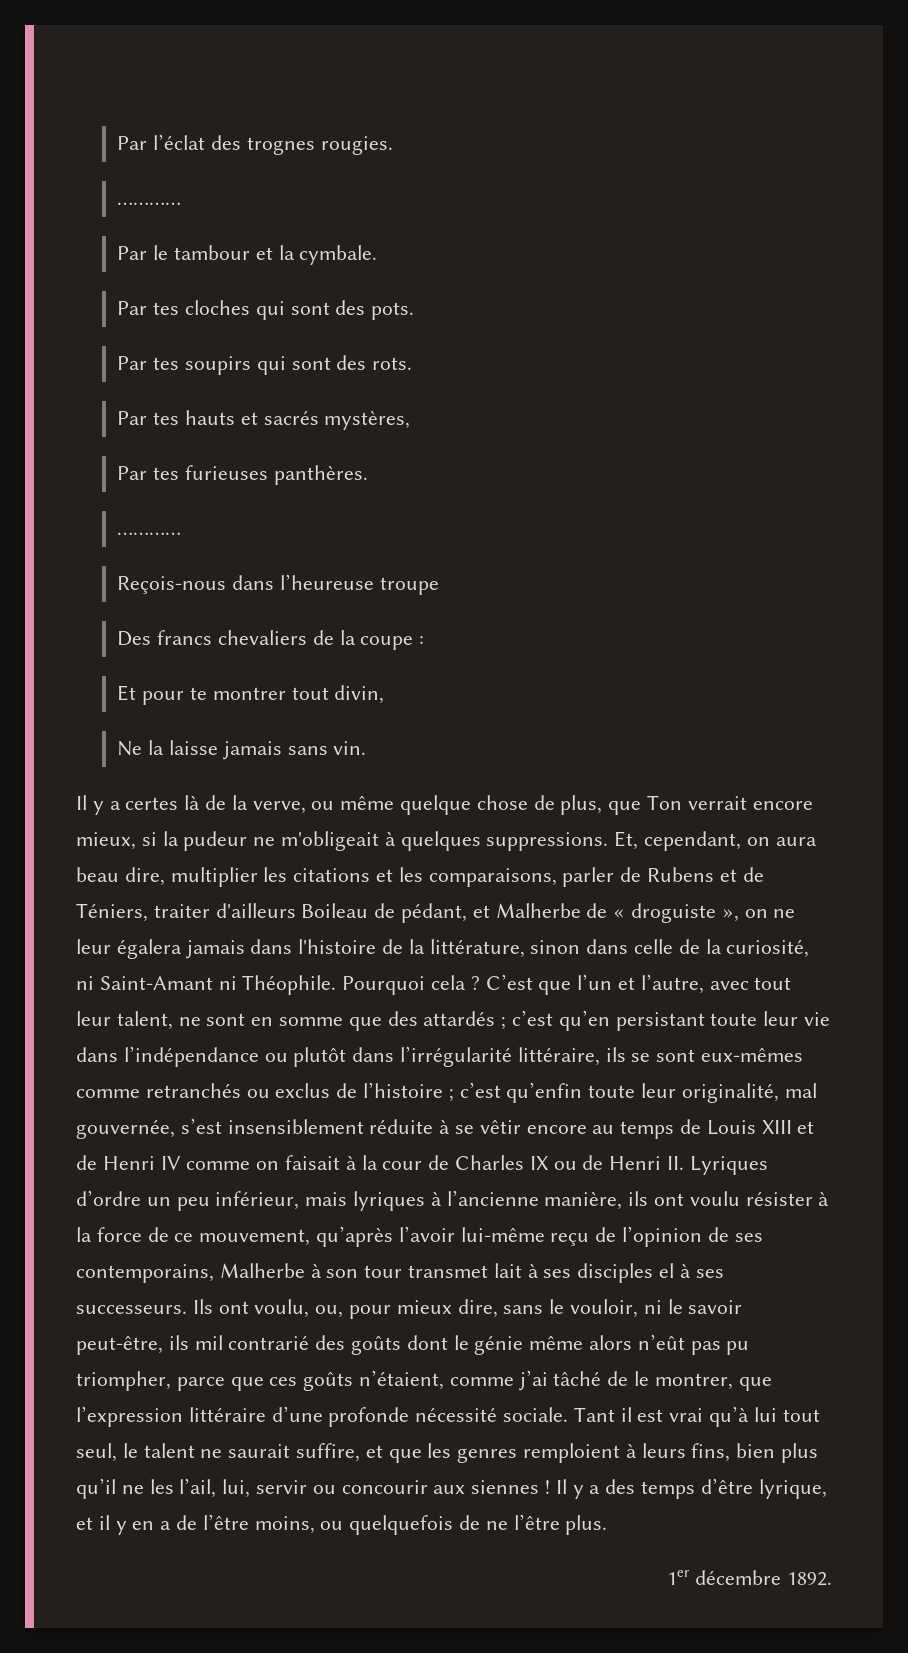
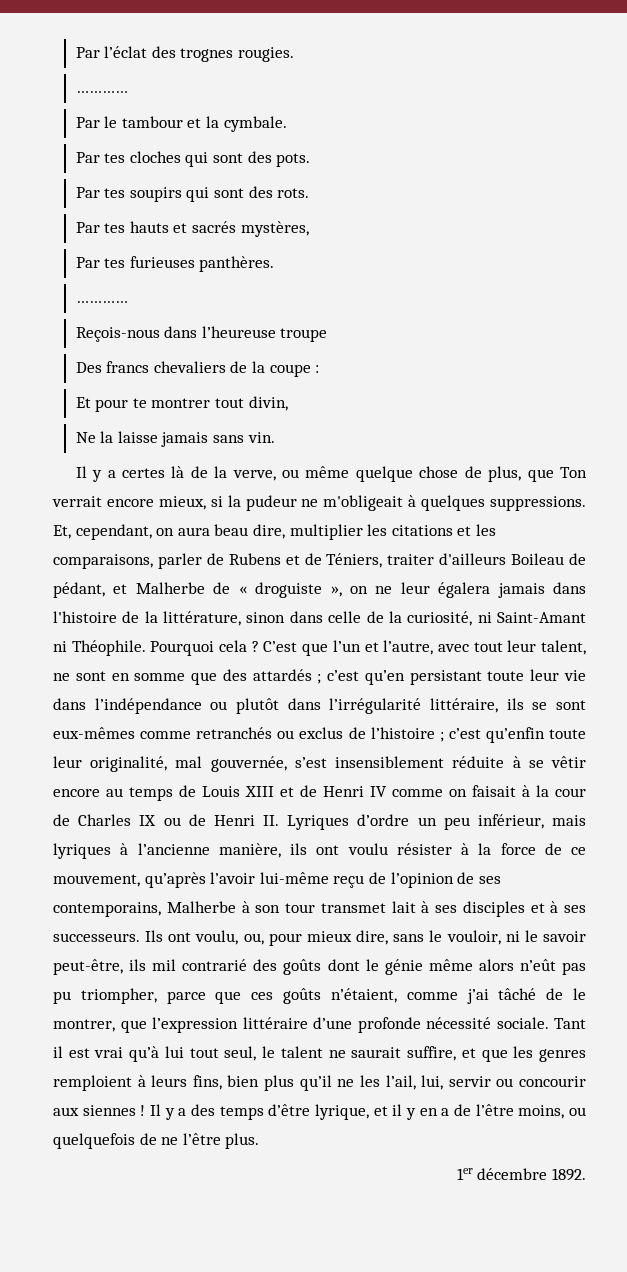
- c’est qu’enfin toute leur originalité, mal gouvernée, s’est insensiblement réduite à se vêtir encore au temps de Louis XIII et de Henri IV comme on faisait à la cour de Charles IX ou de Henri II. Lyriques d’ordre un peu inférieur, mais lyriques à l’ancienne manière, ils ont voulu résister à la force de ce mouvement, qu’après l’avoir lui-même reçu de l’opinion de ses contemporains, Malherbe à son tour transmet lait à ses disciples el à ses successeurs.
+ c’est qu’enfin toute leur originalité, mal gouvernée, s’est insensiblement réduite à se vêtir encore au temps de Louis XIII et de Henri IV comme on faisait à la cour de Charles IX ou de Henri II. Lyriques d’ordre un peu inférieur, mais lyriques à l’ancienne manière, ils ont voulu résister à la force de ce mouvement, qu’après l’avoir lui-même reçu de l’opinion de ses contemporains, Malherbe à son tour transmet lait à ses disciples et à ses successeurs.

